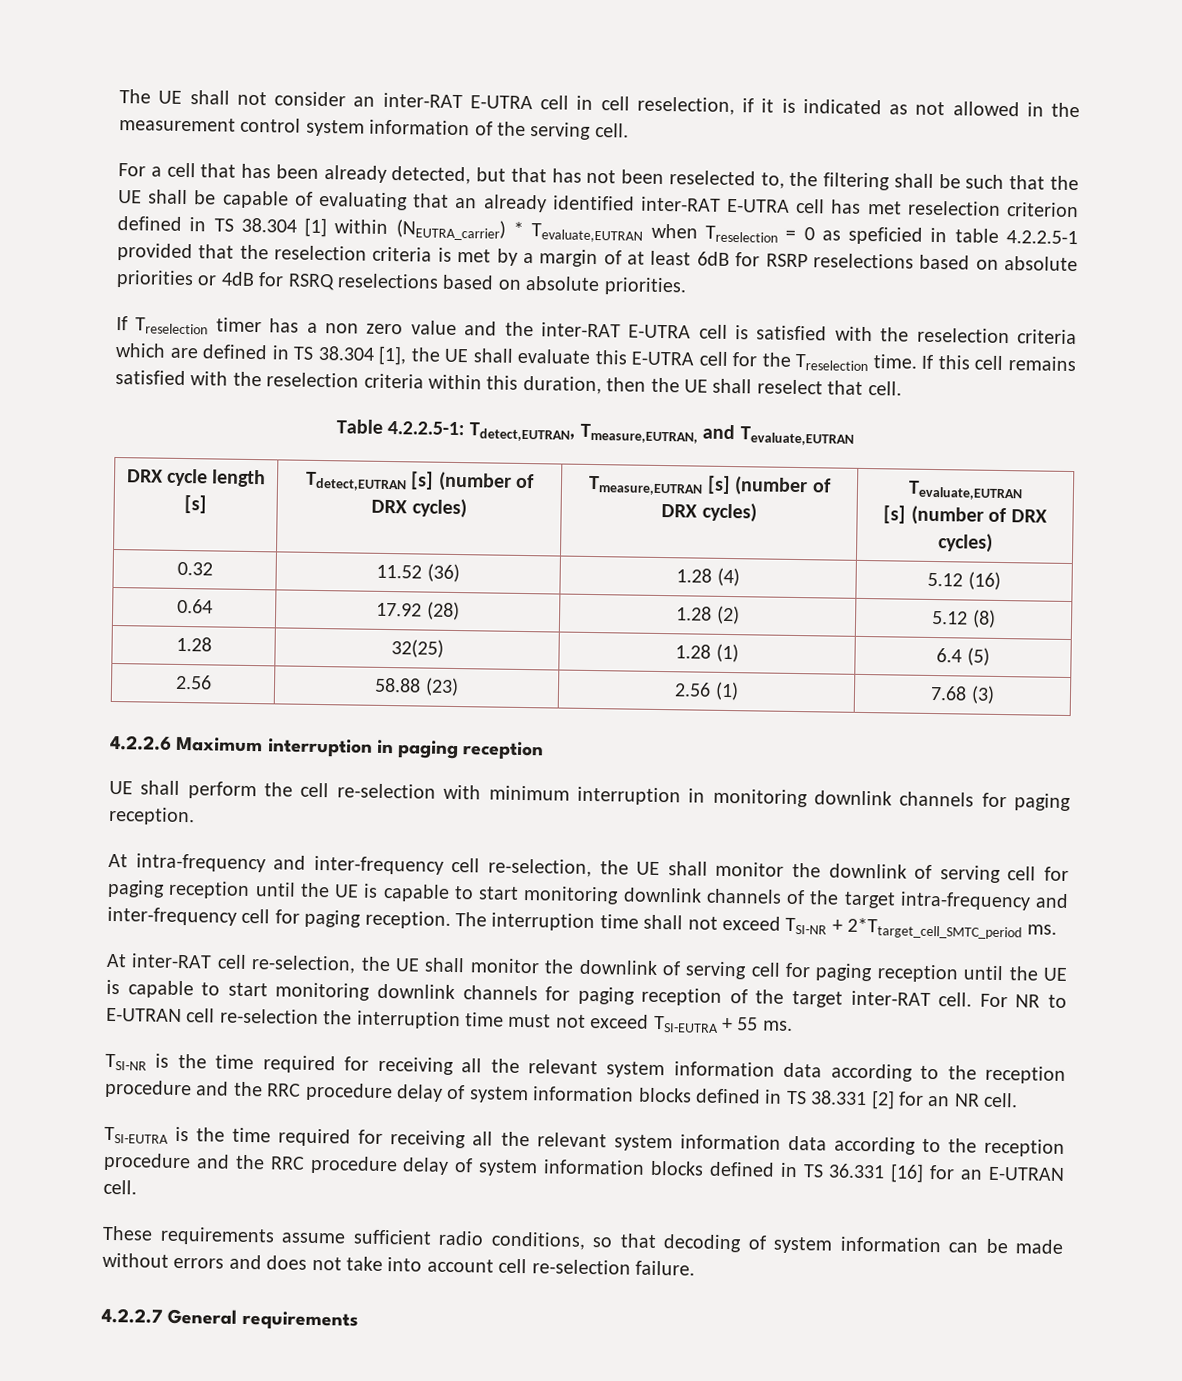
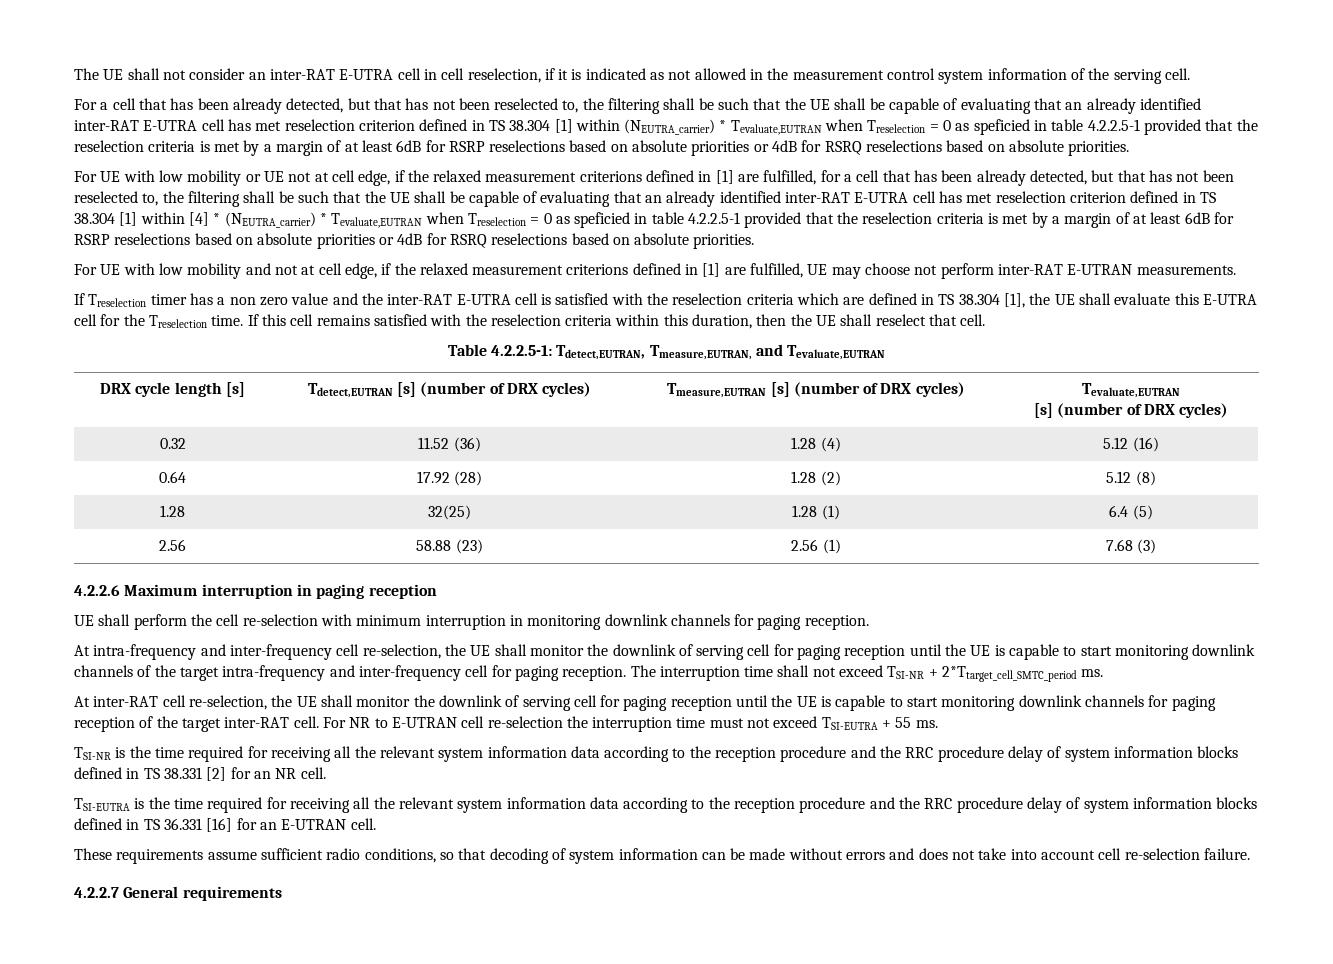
+ For UE with low mobility or UE not at cell edge, if the relaxed measurement criterions defined in [1] are fulfilled, for a cell that has been already detected, but that has not been reselected to, the filtering shall be such that the UE shall be capable of evaluating that an already identified inter-RAT E-UTRA cell has met reselection criterion defined in TS 38.304 [1] within [4] * (NEUTRA_carrier) * Tevaluate,EUTRAN when Treselection = 0 as speficied in table 4.2.2.5-1 provided that the reselection criteria is met by a margin of at least 6dB for RSRP reselections based on absolute priorities or 4dB for RSRQ reselections based on absolute priorities.
+ For UE with low mobility and not at cell edge, if the relaxed measurement criterions defined in [1] are fulfilled, UE may choose not perform inter-RAT E-UTRAN measurements.

